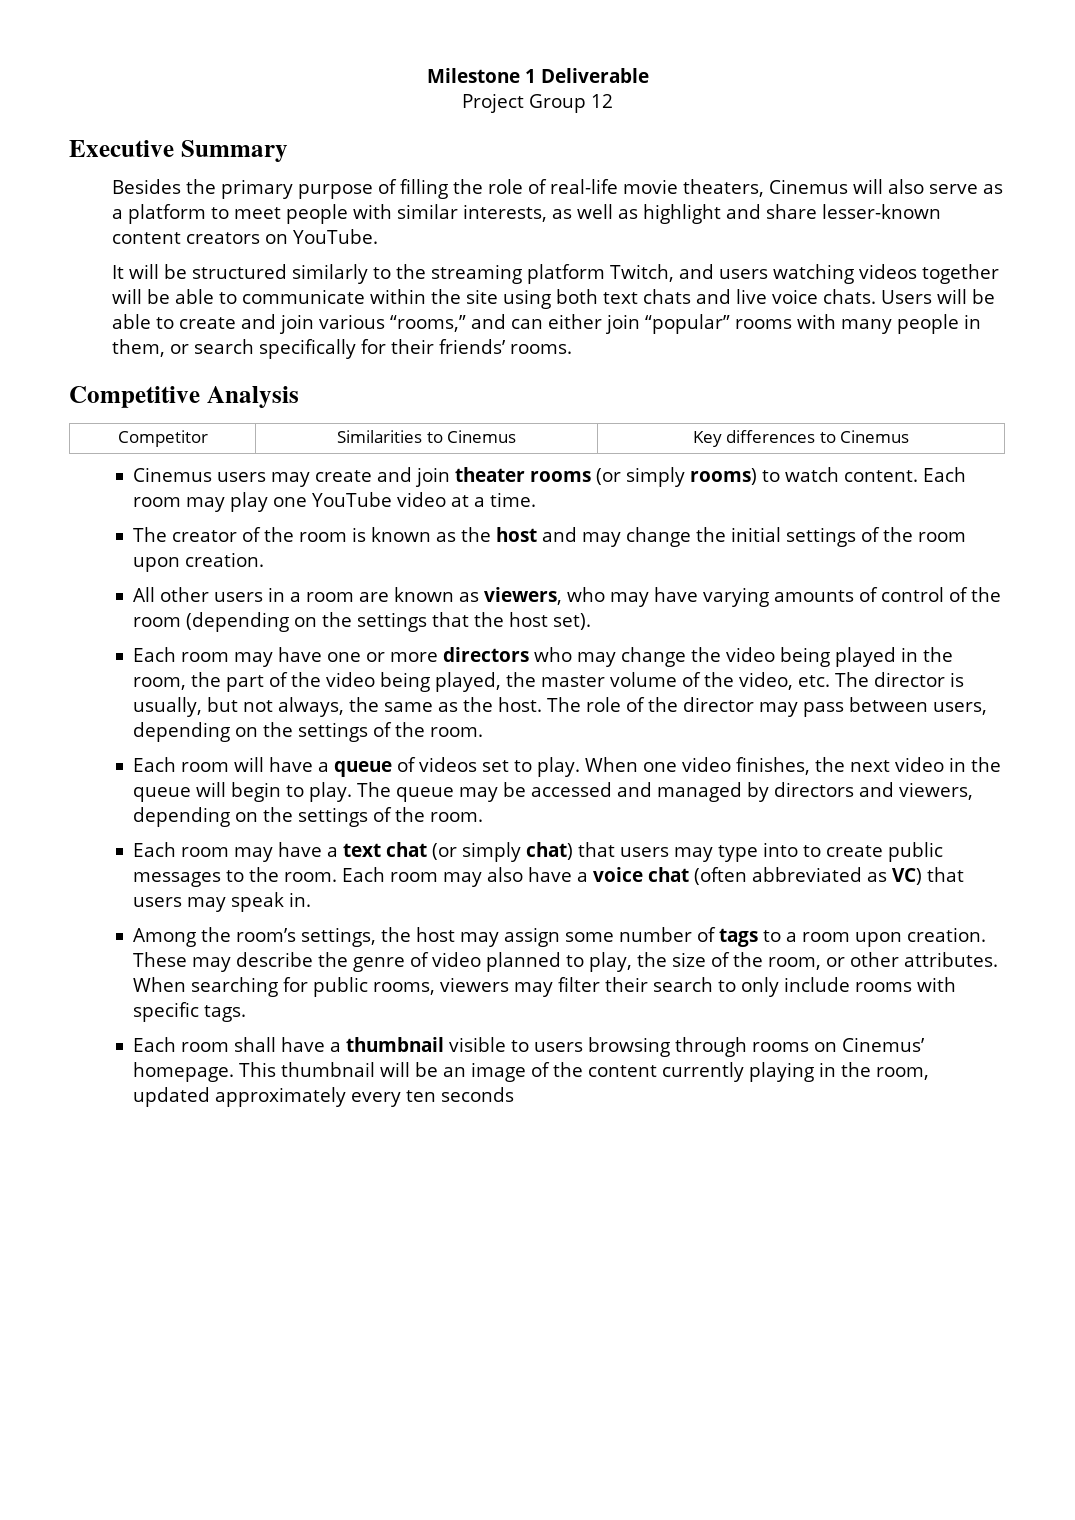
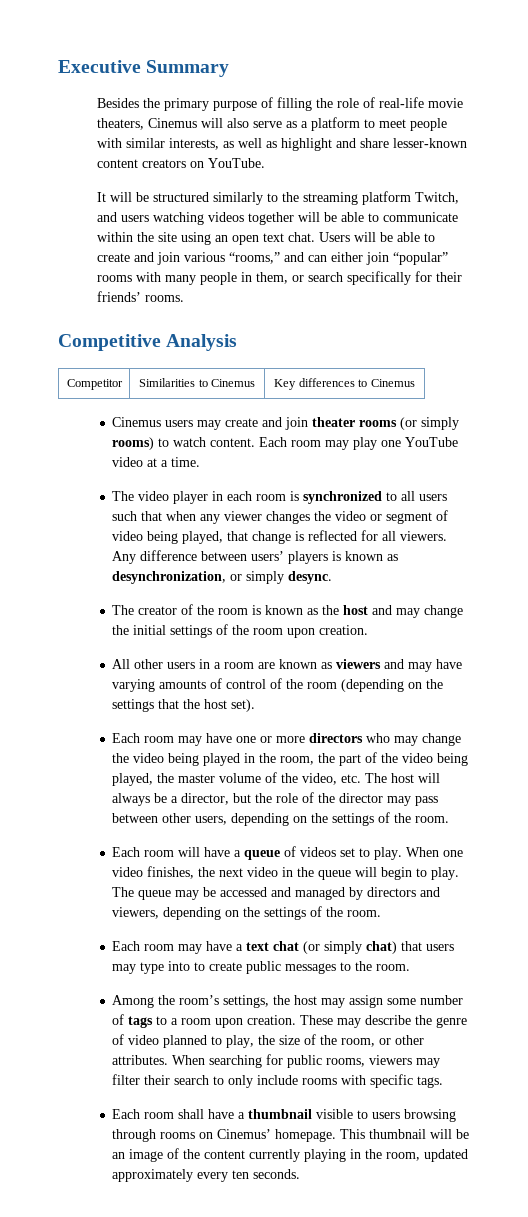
- Milestone 1 Deliverable
- Project Group 12
- It will be structured similarly to the streaming platform Twitch, and users watching videos together will be able to communicate within the site using both text chats and live voice chats.
+ It will be structured similarly to the streaming platform Twitch, and users watching videos together will be able to communicate within the site using an open text chat.
+ The video player in each room is synchronized to all users such that when any viewer changes the video or segment of video being played, that change is reflected for all viewers. Any difference between users’ players is known as desynchronization, or simply desync.
- All other users in a room are known as viewers, who may have varying amounts of control of the room (depending on the settings that the host set).
+ All other users in a room are known as viewers and may have varying amounts of control of the room (depending on the settings that the host set).
- Each room may have one or more directors who may change the video being played in the room, the part of the video being played, the master volume of the video, etc. The director is usually, but not always, the same as the host. The role of the director may pass between users, depending on the settings of the room.
+ Each room may have one or more directors who may change the video being played in the room, the part of the video being played, the master volume of the video, etc. The host will always be a director, but the role of the director may pass between other users, depending on the settings of the room.
- Each room may also have a voice chat (often abbreviated as VC) that users may speak in.
- This thumbnail will be an image of the content currently playing in the room, updated approximately every ten seconds
+ This thumbnail will be an image of the content currently playing in the room, updated approximately every ten seconds.

